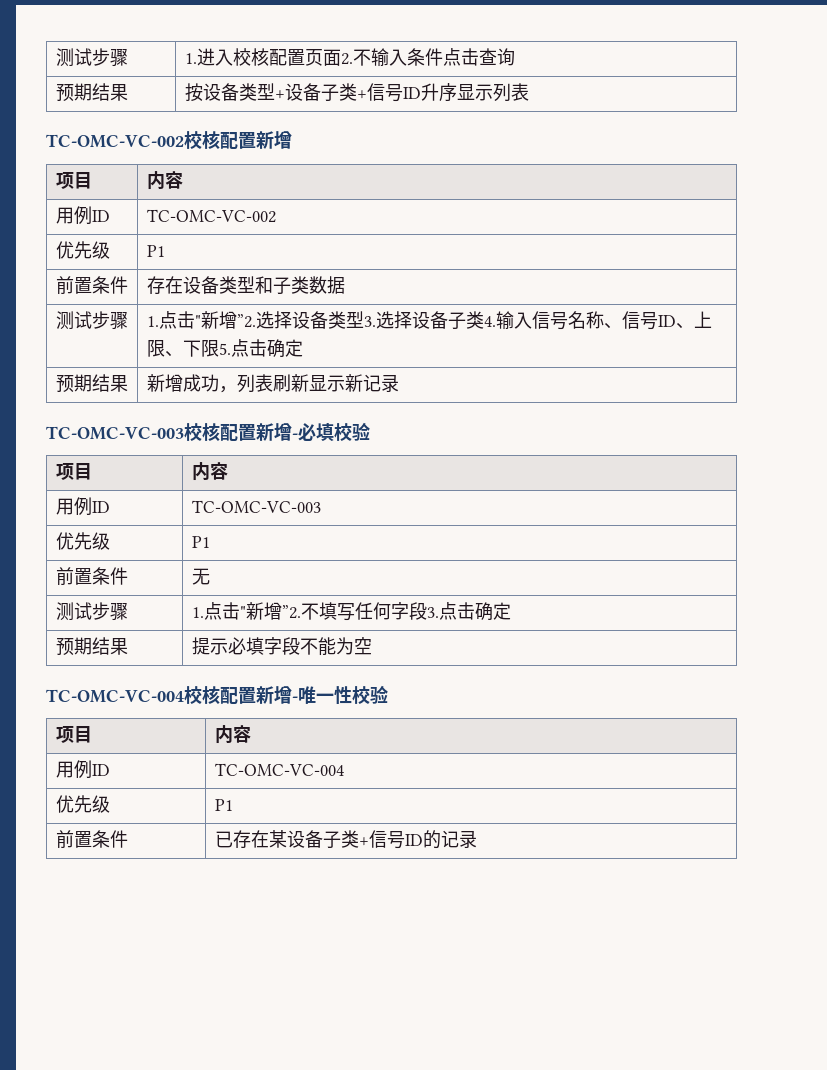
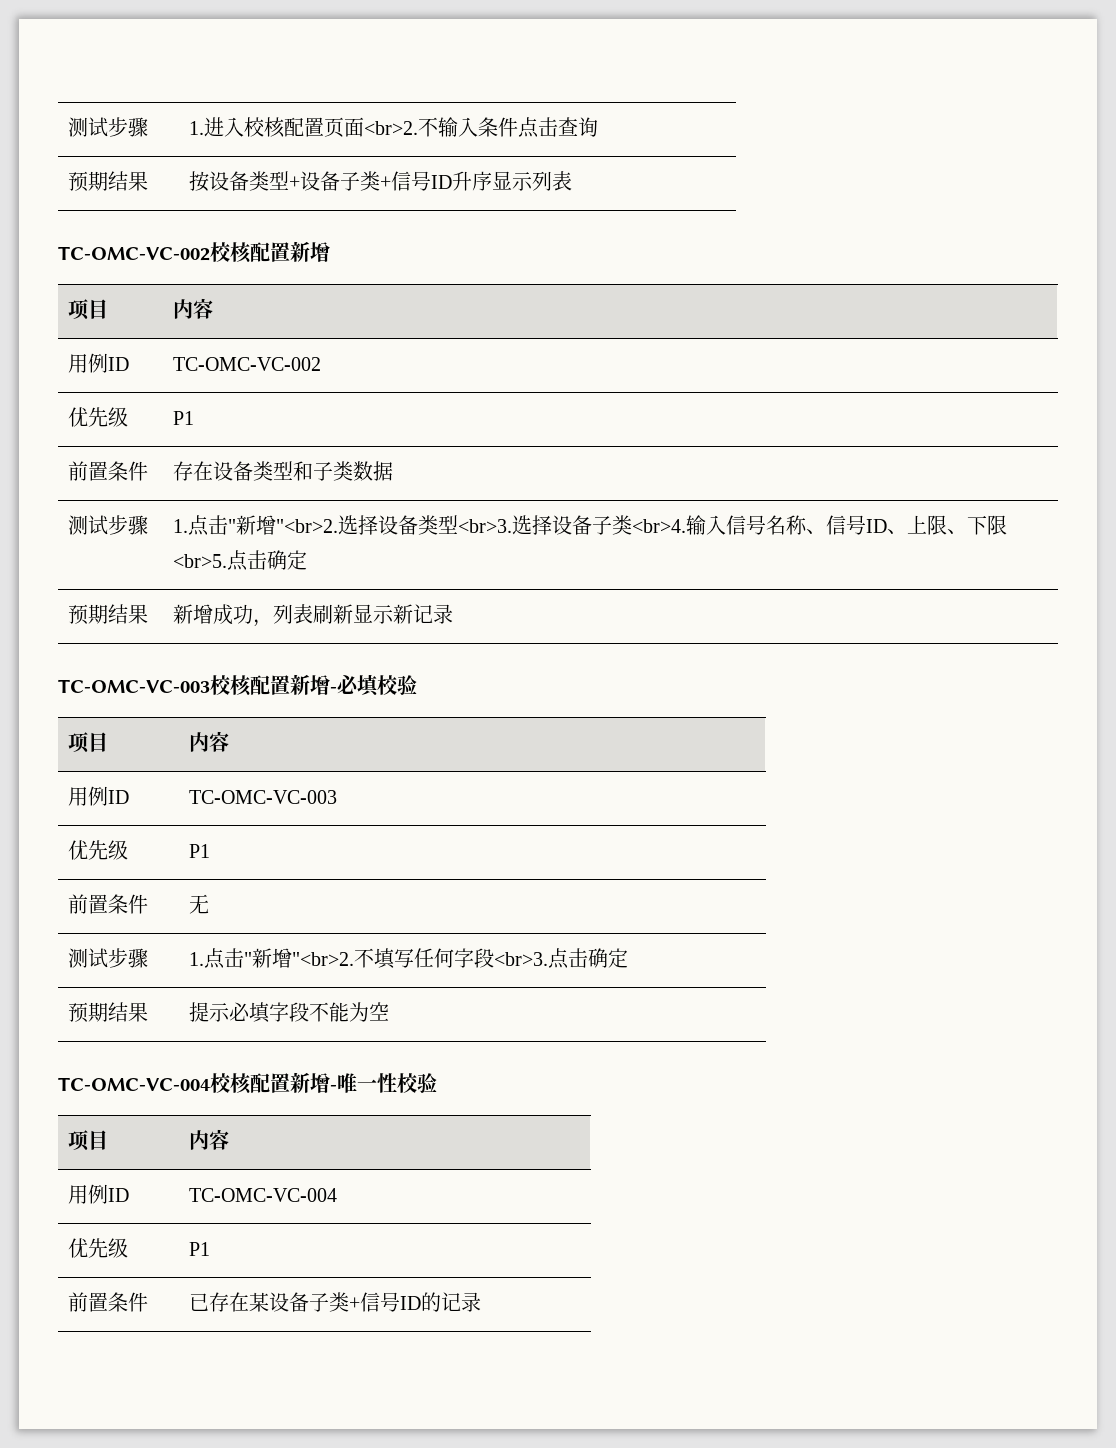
- 测试步骤 | 1.进入校核配置页面2.不输入条件点击查询
+ 测试步骤 | 1.进入校核配置页面<br>2.不输入条件点击查询
- 测试步骤 | 1.点击"新增”2.选择设备类型3.选择设备子类4.输入信号名称、信号ID、上限、下限5.点击确定
+ 测试步骤 | 1.点击"新增"<br>2.选择设备类型<br>3.选择设备子类<br>4.输入信号名称、信号ID、上限、下限<br>5.点击确定
- 测试步骤 | 1.点击"新增”2.不填写任何字段3.点击确定
+ 测试步骤 | 1.点击"新增"<br>2.不填写任何字段<br>3.点击确定

